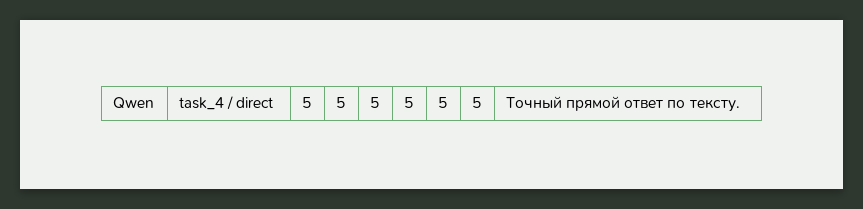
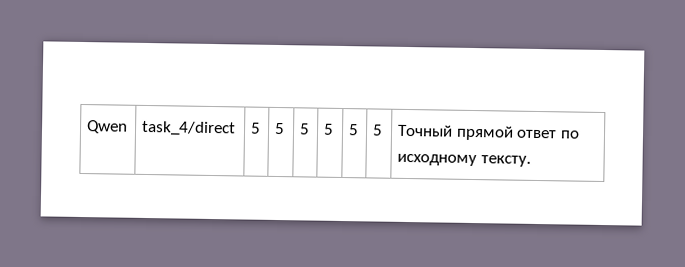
- Qwen | task_4 / direct | 5 | 5 | 5 | 5 | 5 | 5 | Точный прямой ответ по тексту.
+ Qwen | task_4/direct | 5 | 5 | 5 | 5 | 5 | 5 | Точный прямой ответ по исходному тексту.

